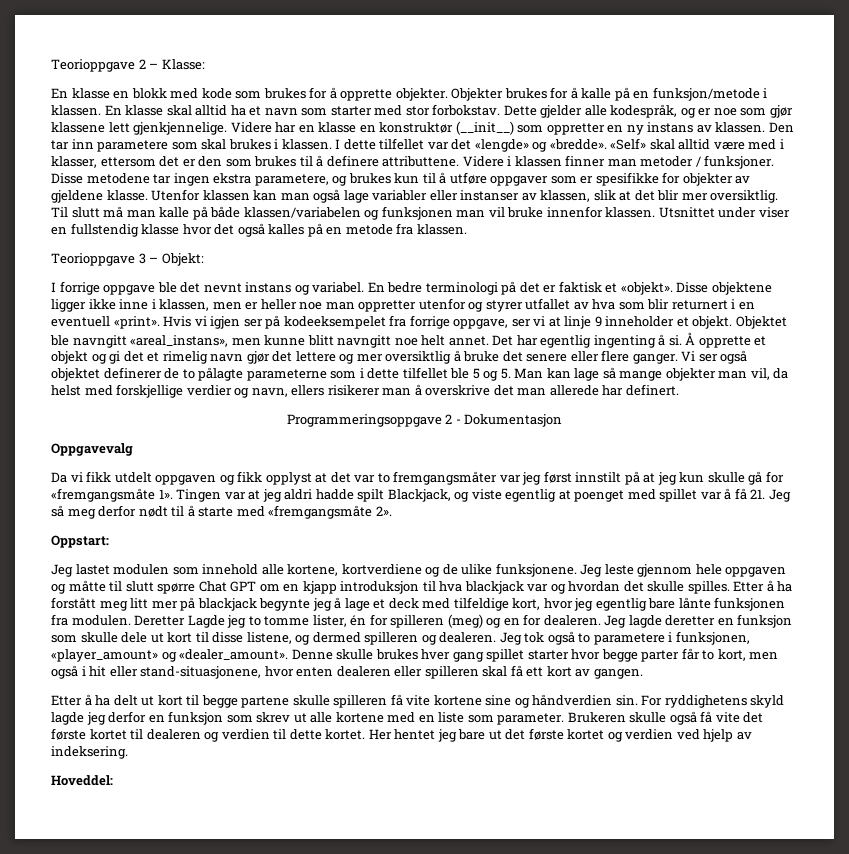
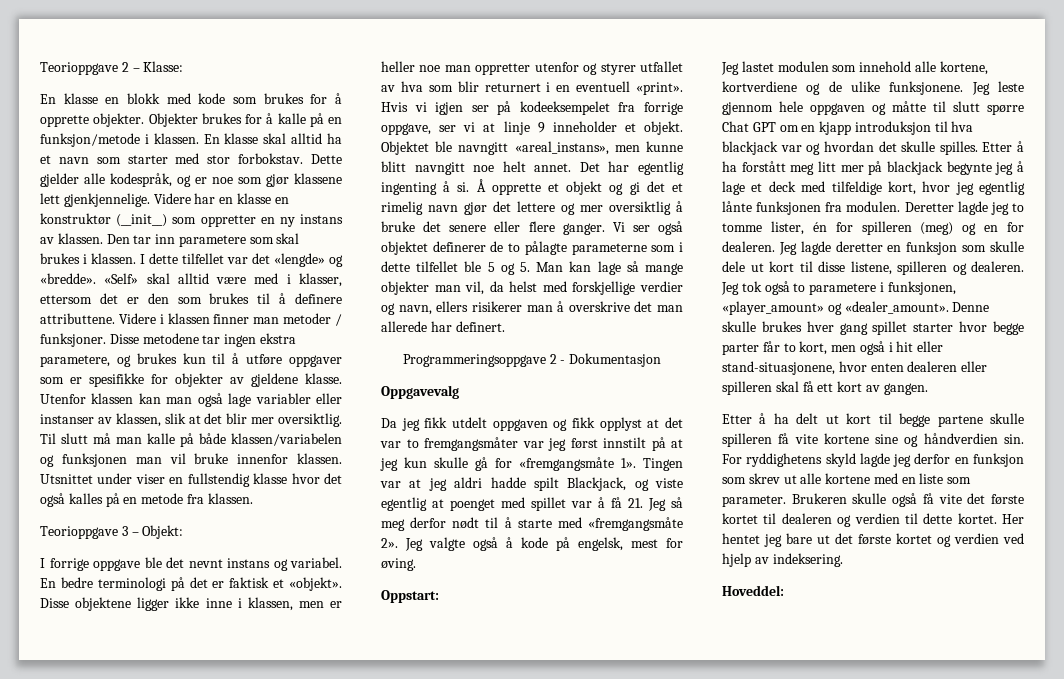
- Da vi fikk utdelt oppgaven og fikk opplyst at det var to fremgangsmåter var jeg først innstilt på at jeg kun skulle gå for «fremgangsmåte 1».
+ Da jeg fikk utdelt oppgaven og fikk opplyst at det var to fremgangsmåter var jeg først innstilt på at jeg kun skulle gå for «fremgangsmåte 1».
+ Jeg valgte også å kode på engelsk, mest for øving.
- Etter å ha forstått meg litt mer på blackjack begynte jeg å lage et deck med tilfeldige kort, hvor jeg egentlig bare lånte funksjonen fra modulen.
+ Etter å ha forstått meg litt mer på blackjack begynte jeg å lage et deck med tilfeldige kort, hvor jeg egentlig lånte funksjonen fra modulen.
- Deretter Lagde jeg to tomme lister, én for spilleren (meg) og en for dealeren.
+ Deretter lagde jeg to tomme lister, én for spilleren (meg) og en for dealeren.
- Jeg lagde deretter en funksjon som skulle dele ut kort til disse listene, og dermed spilleren og dealeren.
+ Jeg lagde deretter en funksjon som skulle dele ut kort til disse listene, spilleren og dealeren.

